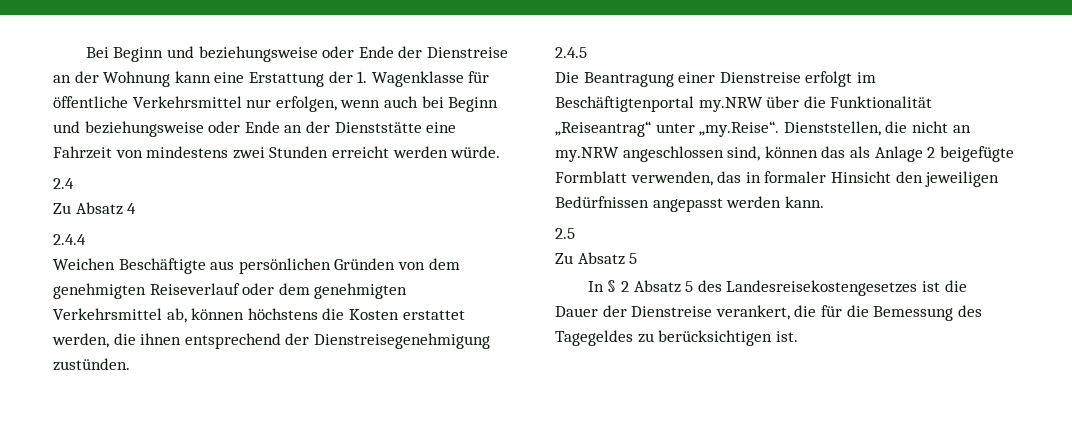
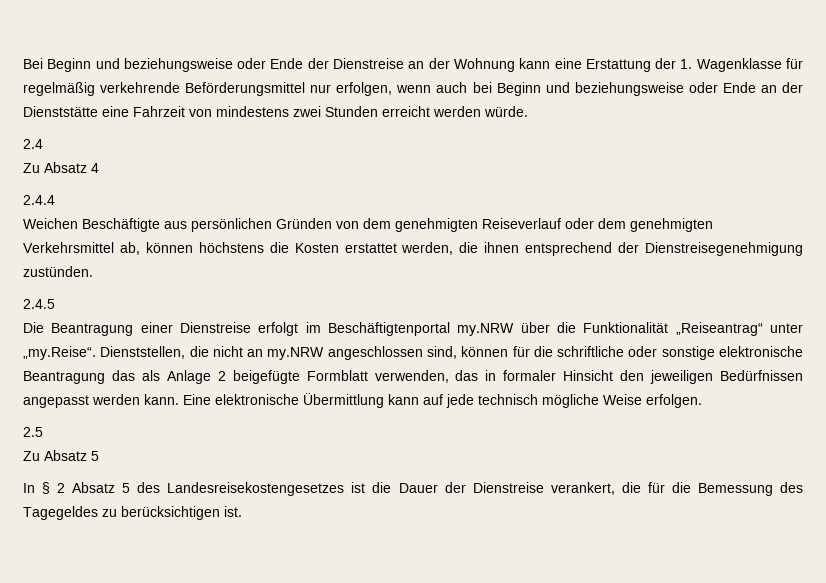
- Bei Beginn und beziehungsweise oder Ende der Dienstreise an der Wohnung kann eine Erstattung der 1. Wagenklasse für öffentliche Verkehrsmittel nur erfolgen, wenn auch bei Beginn und beziehungsweise oder Ende an der Dienststätte eine Fahrzeit von mindestens zwei Stunden erreicht werden würde.
+ Bei Beginn und beziehungsweise oder Ende der Dienstreise an der Wohnung kann eine Erstattung der 1. Wagenklasse für regelmäßig verkehrende Beförderungsmittel nur erfolgen, wenn auch bei Beginn und beziehungsweise oder Ende an der Dienststätte eine Fahrzeit von mindestens zwei Stunden erreicht werden würde.
- Die Beantragung einer Dienstreise erfolgt im Beschäftigtenportal my.NRW über die Funktionalität „Reiseantrag“ unter „my.Reise“. Dienststellen, die nicht an my.NRW angeschlossen sind, können das als Anlage 2 beigefügte Formblatt verwenden, das in formaler Hinsicht den jeweiligen Bedürfnissen angepasst werden kann.
+ Die Beantragung einer Dienstreise erfolgt im Beschäftigtenportal my.NRW über die Funktionalität „Reiseantrag“ unter „my.Reise“. Dienststellen, die nicht an my.NRW angeschlossen sind, können für die schriftliche oder sonstige elektronische Beantragung das als Anlage 2 beigefügte Formblatt verwenden, das in formaler Hinsicht den jeweiligen Bedürfnissen angepasst werden kann. Eine elektronische Übermittlung kann auf jede technisch mögliche Weise erfolgen.

